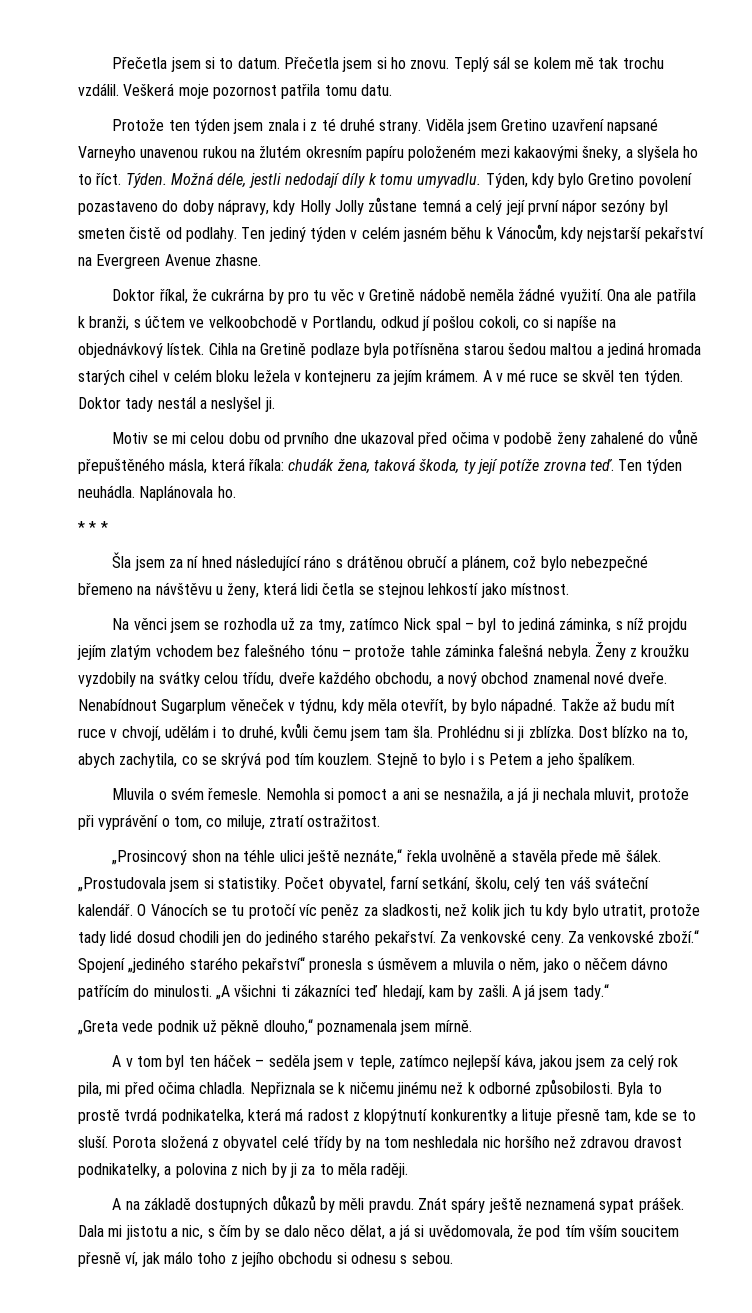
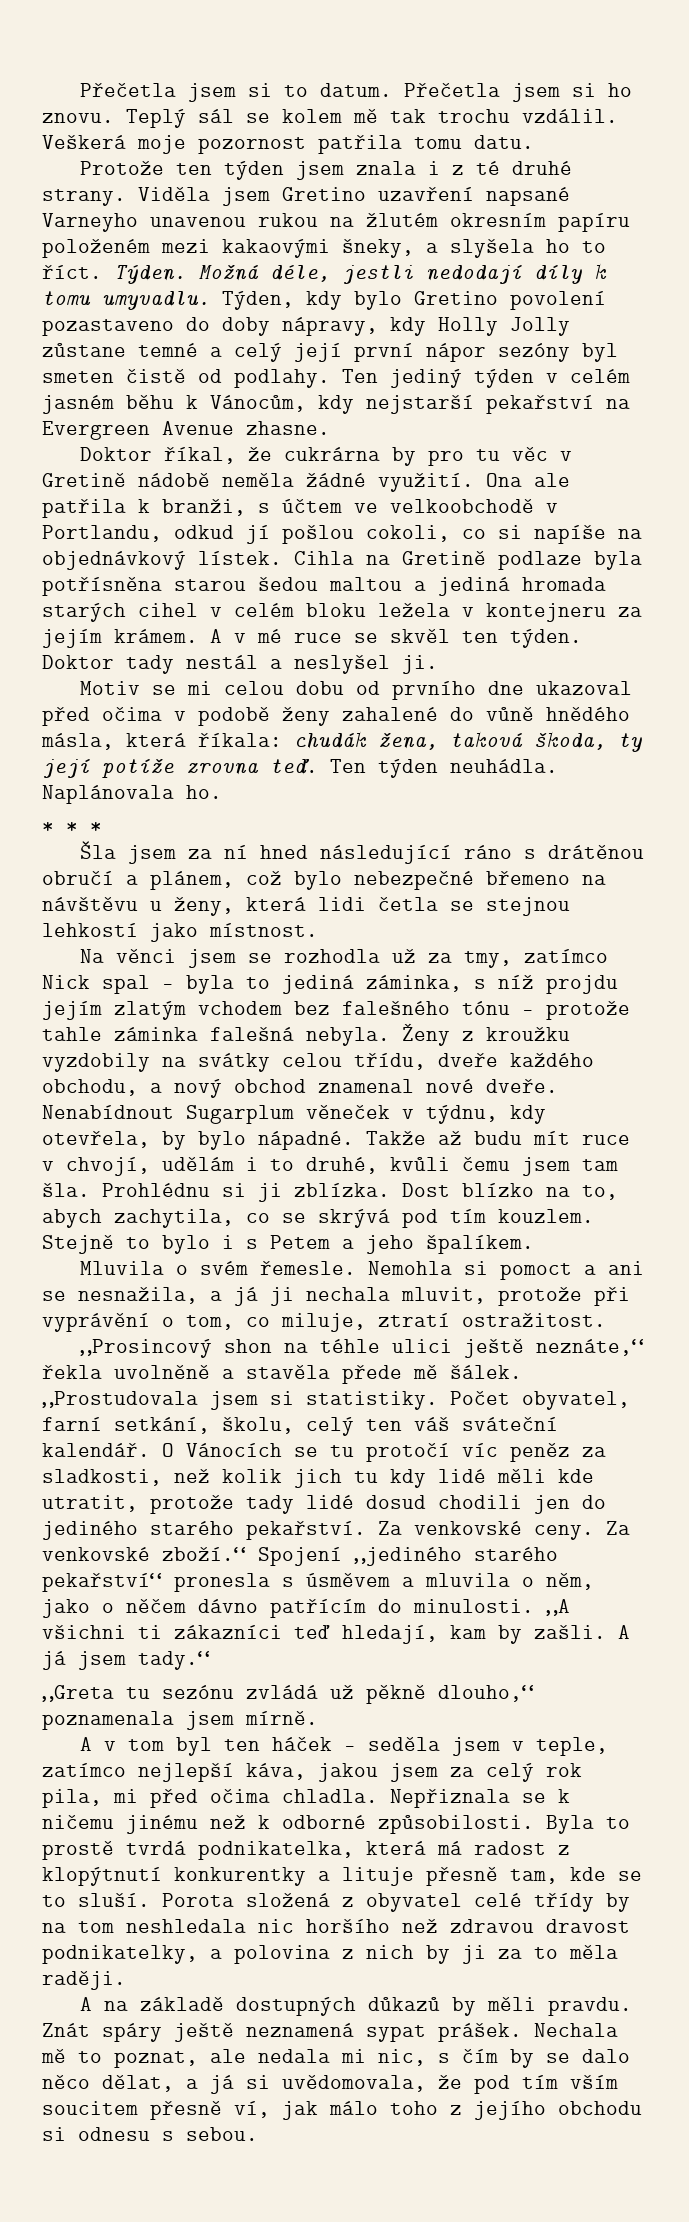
- Týden, kdy bylo Gretino povolení pozastaveno do doby nápravy, kdy Holly Jolly zůstane temná a celý její první nápor sezóny byl smeten čistě od podlahy.
+ Týden, kdy bylo Gretino povolení pozastaveno do doby nápravy, kdy Holly Jolly zůstane temné a celý její první nápor sezóny byl smeten čistě od podlahy.
- Motiv se mi celou dobu od prvního dne ukazoval před očima v podobě ženy zahalené do vůně přepuštěného másla, která říkala: chudák žena, taková škoda, ty její potíže zrovna teď.
+ Motiv se mi celou dobu od prvního dne ukazoval před očima v podobě ženy zahalené do vůně hnědého másla, která říkala: chudák žena, taková škoda, ty její potíže zrovna teď.
- Na věnci jsem se rozhodla už za tmy, zatímco Nick spal – byl to jediná záminka, s níž projdu jejím zlatým vchodem bez falešného tónu – protože tahle záminka falešná nebyla.
+ Na věnci jsem se rozhodla už za tmy, zatímco Nick spal – byla to jediná záminka, s níž projdu jejím zlatým vchodem bez falešného tónu – protože tahle záminka falešná nebyla.
- Nenabídnout Sugarplum věneček v týdnu, kdy měla otevřít, by bylo nápadné.
+ Nenabídnout Sugarplum věneček v týdnu, kdy otevřela, by bylo nápadné.
- O Vánocích se tu protočí víc peněz za sladkosti, než kolik jich tu kdy bylo utratit, protože tady lidé dosud chodili jen do jediného starého pekařství.
+ O Vánocích se tu protočí víc peněz za sladkosti, než kolik jich tu kdy lidé měli kde utratit, protože tady lidé dosud chodili jen do jediného starého pekařství.
- „Greta vede podnik už pěkně dlouho,“ poznamenala jsem mírně.
+ „Greta tu sezónu zvládá už pěkně dlouho,“ poznamenala jsem mírně.
- Dala mi jistotu a nic, s čím by se dalo něco dělat, a já si uvědomovala, že pod tím vším soucitem přesně ví, jak málo toho z jejího obchodu si odnesu s sebou.
+ Nechala mě to poznat, ale nedala mi nic, s čím by se dalo něco dělat, a já si uvědomovala, že pod tím vším soucitem přesně ví, jak málo toho z jejího obchodu si odnesu s sebou.

